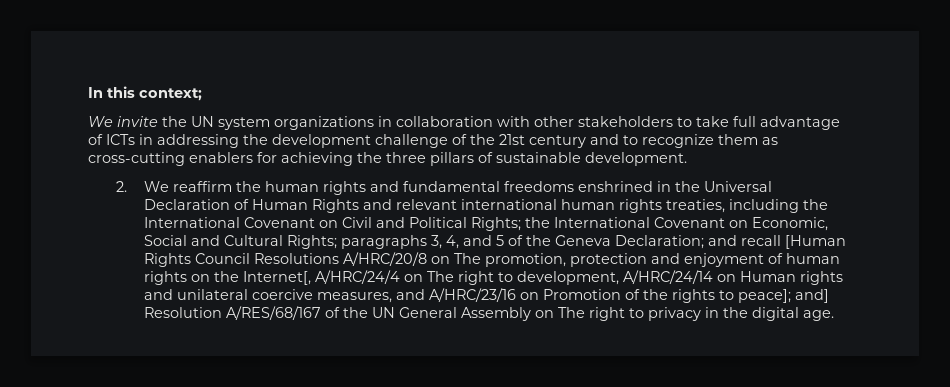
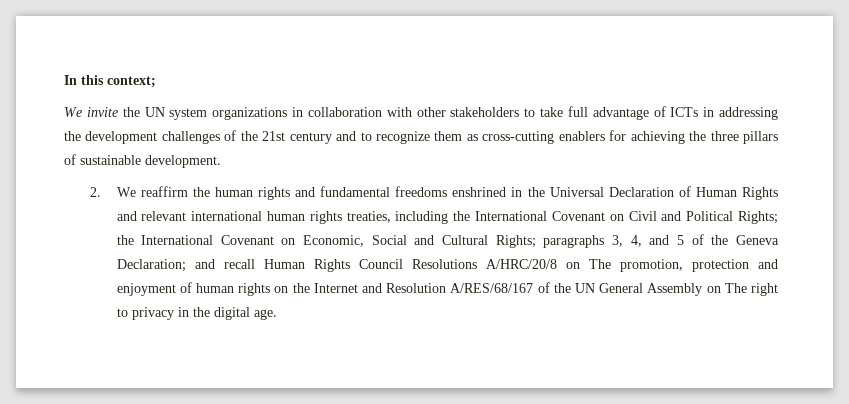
- We invite the UN system organizations in collaboration with other stakeholders to take full advantage of ICTs in addressing the development challenge of the 21st century and to recognize them as cross-cutting enablers for achieving the three pillars of sustainable development.
+ We invite the UN system organizations in collaboration with other stakeholders to take full advantage of ICTs in addressing the development challenges of the 21st century and to recognize them as cross-cutting enablers for achieving the three pillars of sustainable development.
- and recall [Human Rights Council Resolutions A/HRC/20/8 on The promotion, protection and enjoyment of human rights on the Internet[, A/HRC/24/4 on The right to development, A/HRC/24/14 on Human rights and unilateral coercive measures, and A/HRC/23/16 on Promotion of the rights to peace]; and] Resolution A/RES/68/167 of the UN General Assembly on The right to privacy in the digital age.
+ and recall Human Rights Council Resolutions A/HRC/20/8 on The promotion, protection and enjoyment of human rights on the Internet and Resolution A/RES/68/167 of the UN General Assembly on The right to privacy in the digital age.

